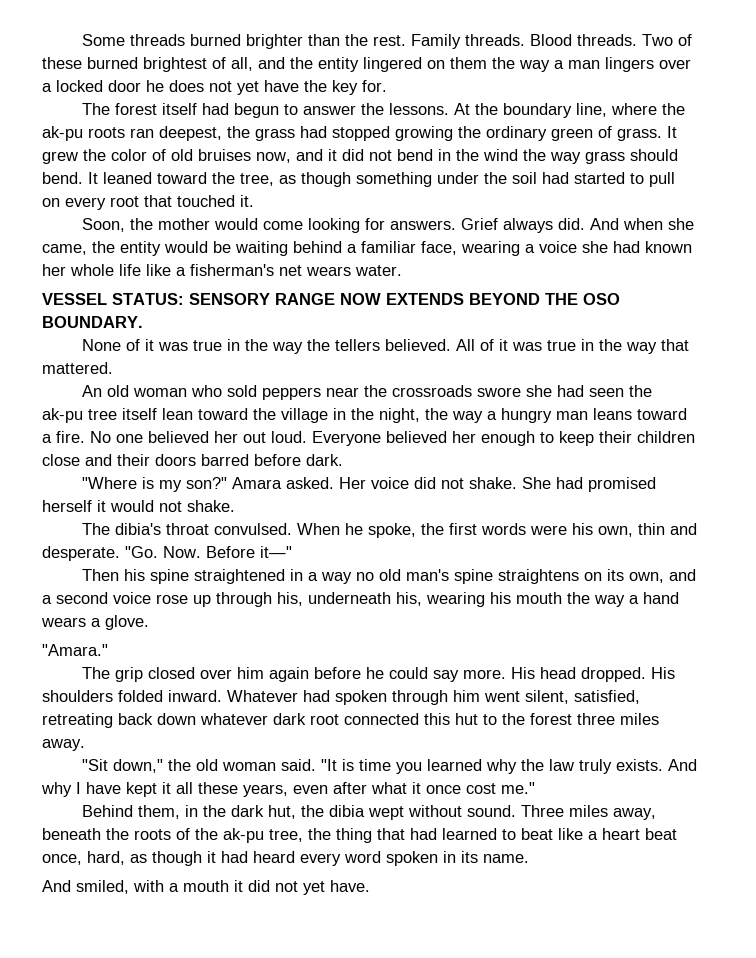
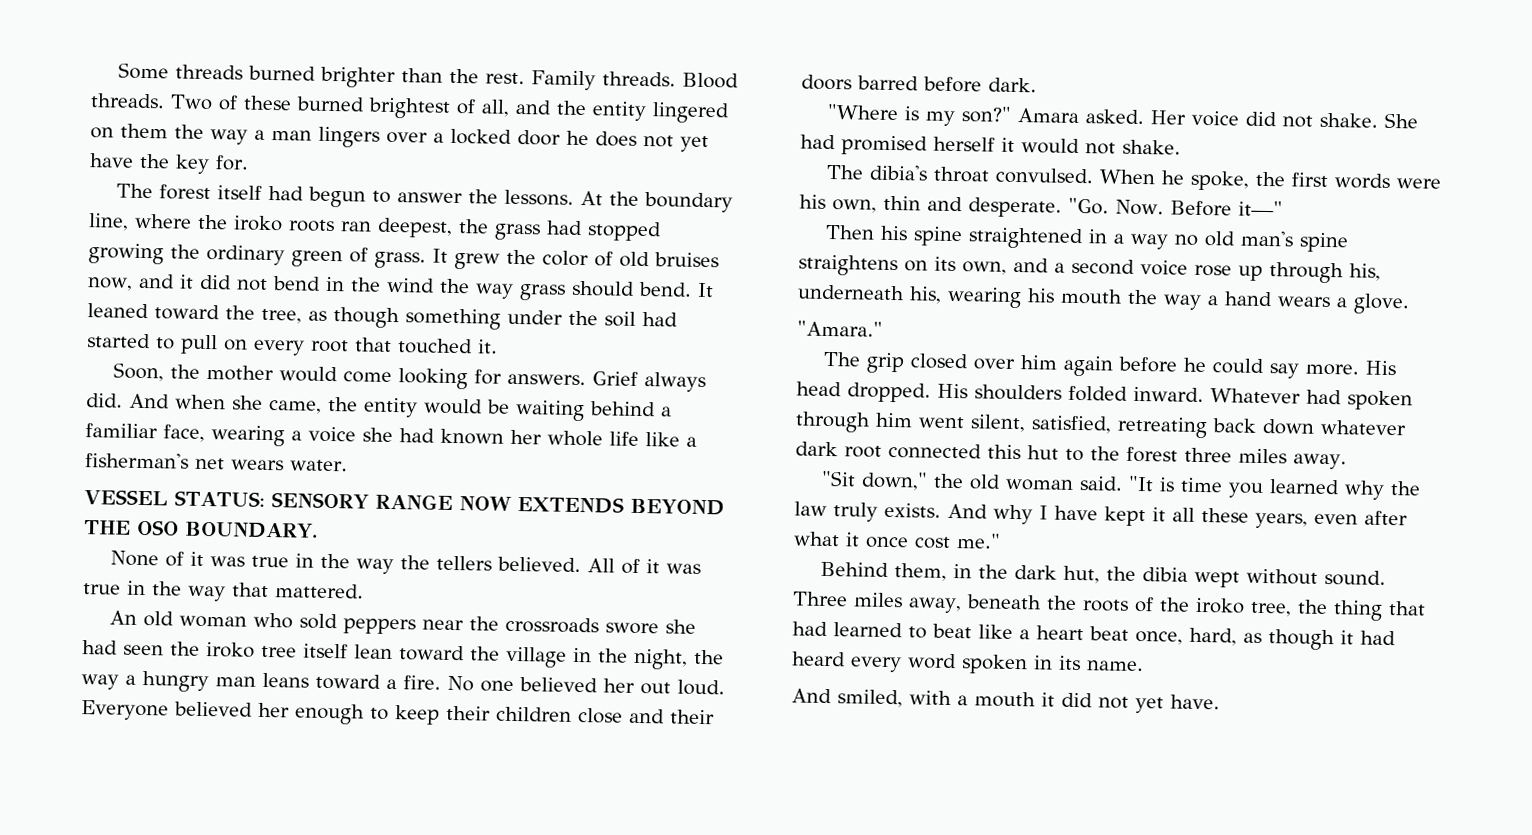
- At the boundary line, where the ak-pu roots ran deepest, the grass had stopped growing the ordinary green of grass.
+ At the boundary line, where the iroko roots ran deepest, the grass had stopped growing the ordinary green of grass.
- An old woman who sold peppers near the crossroads swore she had seen the ak-pu tree itself lean toward the village in the night, the way a hungry man leans toward a fire.
+ An old woman who sold peppers near the crossroads swore she had seen the iroko tree itself lean toward the village in the night, the way a hungry man leans toward a fire.
- Three miles away, beneath the roots of the ak-pu tree, the thing that had learned to beat like a heart beat once, hard, as though it had heard every word spoken in its name.
+ Three miles away, beneath the roots of the iroko tree, the thing that had learned to beat like a heart beat once, hard, as though it had heard every word spoken in its name.

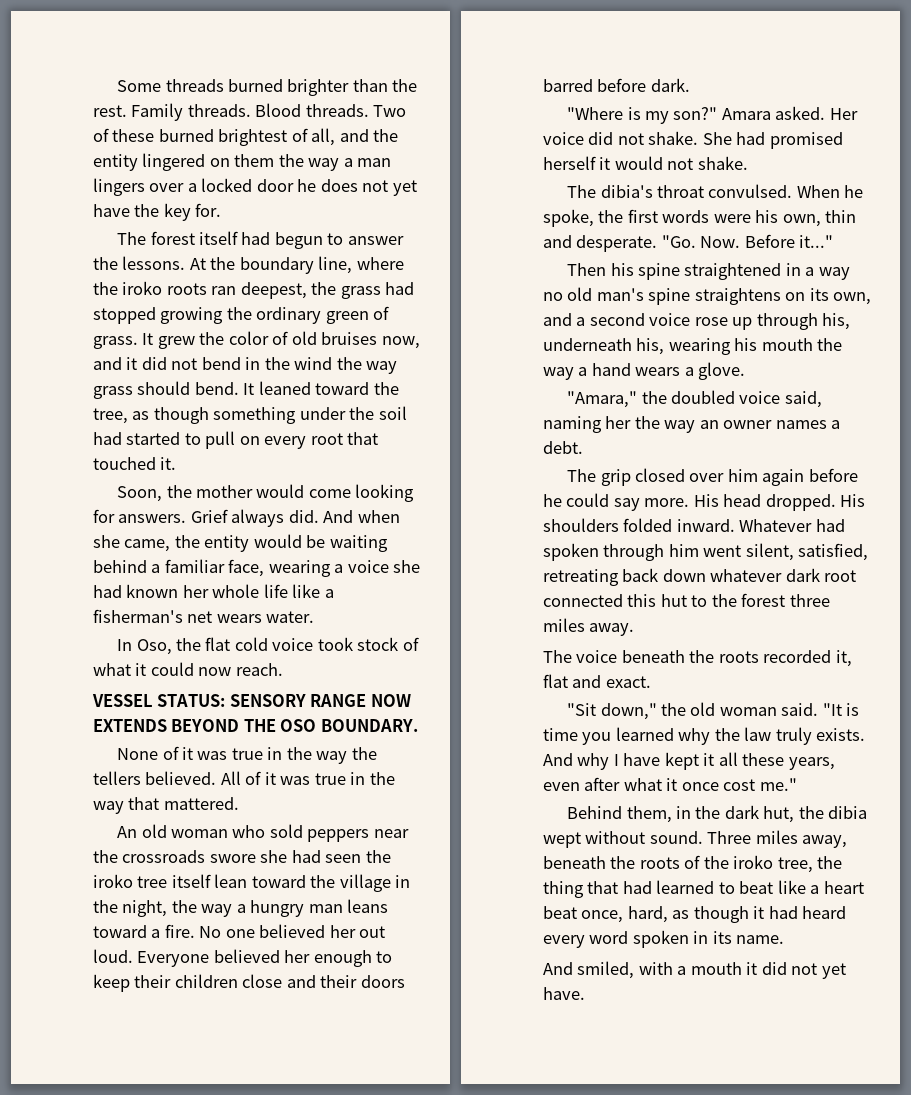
+ In Oso, the flat cold voice took stock of what it could now reach.
- "Go. Now. Before it—"
+ "Go. Now. Before it..."
- "Amara."
+ "Amara," the doubled voice said, naming her the way an owner names a debt.
+ The voice beneath the roots recorded it, flat and exact.

